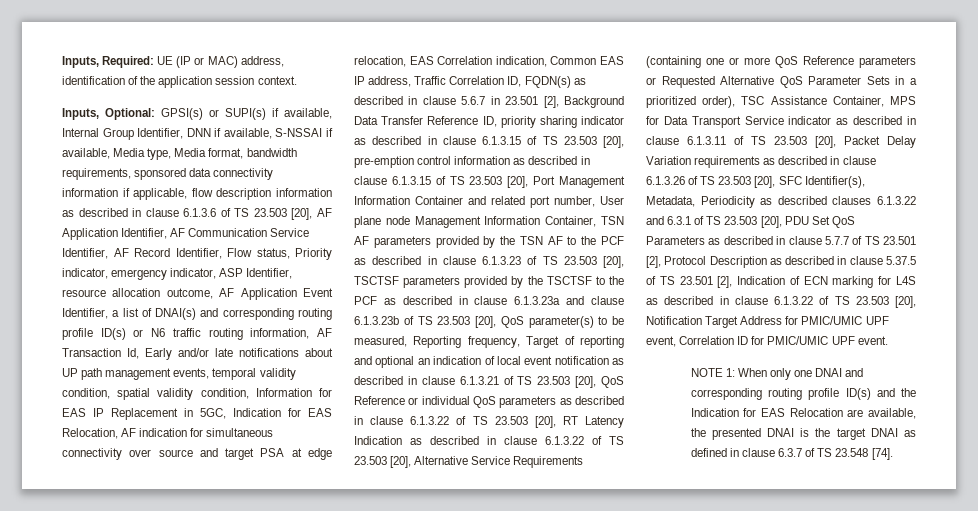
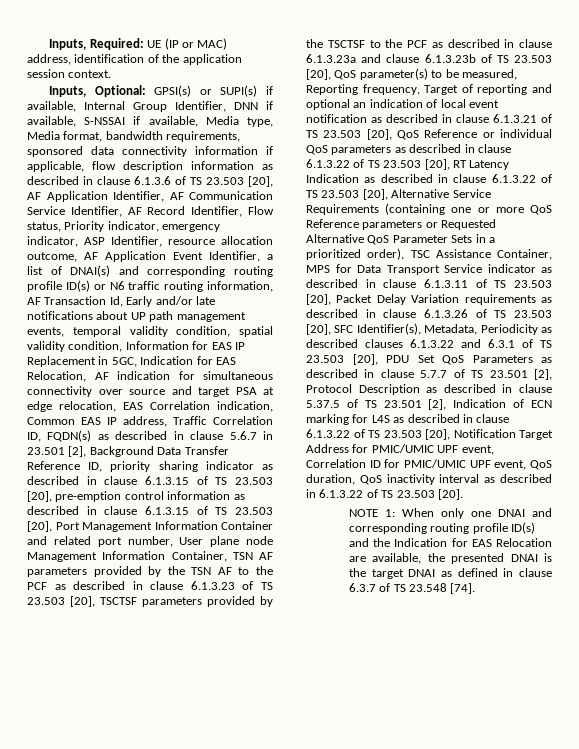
- GPSI(s) or SUPI(s) if available, Internal Group Identifier, DNN if available, S-NSSAI if available, Media type, Media format, bandwidth requirements, sponsored data connectivity information if applicable, flow description information as described in clause 6.1.3.6 of TS 23.503 [20], AF Application Identifier, AF Communication Service Identifier, AF Record Identifier, Flow status, Priority indicator, emergency indicator, ASP Identifier, resource allocation outcome, AF Application Event Identifier, a list of DNAI(s) and corresponding routing profile ID(s) or N6 traffic routing information, AF Transaction Id, Early and/or late notifications about UP path management events, temporal validity condition, spatial validity condition, Information for EAS IP Replacement in 5GC, Indication for EAS Relocation, AF indication for simultaneous connectivity over source and target PSA at edge relocation, EAS Correlation indication, Common EAS IP address, Traffic Correlation ID, FQDN(s) as described in clause 5.6.7 in 23.501 [2], Background Data Transfer Reference ID, priority sharing indicator as described in clause 6.1.3.15 of TS 23.503 [20], pre-emption control information as described in clause 6.1.3.15 of TS 23.503 [20], Port Management Information Container and related port number, User plane node Management Information Container, TSN AF parameters provided by the TSN AF to the PCF as described in clause 6.1.3.23 of TS 23.503 [20], TSCTSF parameters provided by the TSCTSF to the PCF as described in clause 6.1.3.23a and clause 6.1.3.23b of TS 23.503 [20], QoS parameter(s) to be measured, Reporting frequency, Target of reporting and optional an indication of local event notification as described in clause 6.1.3.21 of TS 23.503 [20], QoS Reference or individual QoS parameters as described in clause 6.1.3.22 of TS 23.503 [20], RT Latency Indication as described in clause 6.1.3.22 of TS 23.503 [20], Alternative Service Requirements (containing one or more QoS Reference parameters or Requested Alternative QoS Parameter Sets in a prioritized order), TSC Assistance Container, MPS for Data Transport Service indicator as described in clause 6.1.3.11 of TS 23.503 [20], Packet Delay Variation requirements as described in clause 6.1.3.26 of TS 23.503 [20], SFC Identifier(s), Metadata, Periodicity as described clauses 6.1.3.22 and 6.3.1 of TS 23.503 [20], PDU Set QoS Parameters as described in clause 5.7.7 of TS 23.501 [2], Protocol Description as described in clause 5.37.5 of TS 23.501 [2], Indication of ECN marking for L4S as described in clause 6.1.3.22 of TS 23.503 [20], Notification Target Address for PMIC/UMIC UPF event, Correlation ID for PMIC/UMIC UPF event.
+ GPSI(s) or SUPI(s) if available, Internal Group Identifier, DNN if available, S-NSSAI if available, Media type, Media format, bandwidth requirements, sponsored data connectivity information if applicable, flow description information as described in clause 6.1.3.6 of TS 23.503 [20], AF Application Identifier, AF Communication Service Identifier, AF Record Identifier, Flow status, Priority indicator, emergency indicator, ASP Identifier, resource allocation outcome, AF Application Event Identifier, a list of DNAI(s) and corresponding routing profile ID(s) or N6 traffic routing information, AF Transaction Id, Early and/or late notifications about UP path management events, temporal validity condition, spatial validity condition, Information for EAS IP Replacement in 5GC, Indication for EAS Relocation, AF indication for simultaneous connectivity over source and target PSA at edge relocation, EAS Correlation indication, Common EAS IP address, Traffic Correlation ID, FQDN(s) as described in clause 5.6.7 in 23.501 [2], Background Data Transfer Reference ID, priority sharing indicator as described in clause 6.1.3.15 of TS 23.503 [20], pre-emption control information as described in clause 6.1.3.15 of TS 23.503 [20], Port Management Information Container and related port number, User plane node Management Information Container, TSN AF parameters provided by the TSN AF to the PCF as described in clause 6.1.3.23 of TS 23.503 [20], TSCTSF parameters provided by the TSCTSF to the PCF as described in clause 6.1.3.23a and clause 6.1.3.23b of TS 23.503 [20], QoS parameter(s) to be measured, Reporting frequency, Target of reporting and optional an indication of local event notification as described in clause 6.1.3.21 of TS 23.503 [20], QoS Reference or individual QoS parameters as described in clause 6.1.3.22 of TS 23.503 [20], RT Latency Indication as described in clause 6.1.3.22 of TS 23.503 [20], Alternative Service Requirements (containing one or more QoS Reference parameters or Requested Alternative QoS Parameter Sets in a prioritized order), TSC Assistance Container, MPS for Data Transport Service indicator as described in clause 6.1.3.11 of TS 23.503 [20], Packet Delay Variation requirements as described in clause 6.1.3.26 of TS 23.503 [20], SFC Identifier(s), Metadata, Periodicity as described clauses 6.1.3.22 and 6.3.1 of TS 23.503 [20], PDU Set QoS Parameters as described in clause 5.7.7 of TS 23.501 [2], Protocol Description as described in clause 5.37.5 of TS 23.501 [2], Indication of ECN marking for L4S as described in clause 6.1.3.22 of TS 23.503 [20], Notification Target Address for PMIC/UMIC UPF event, Correlation ID for PMIC/UMIC UPF event, QoS duration, QoS inactivity interval as described in 6.1.3.22 of TS 23.503 [20].

